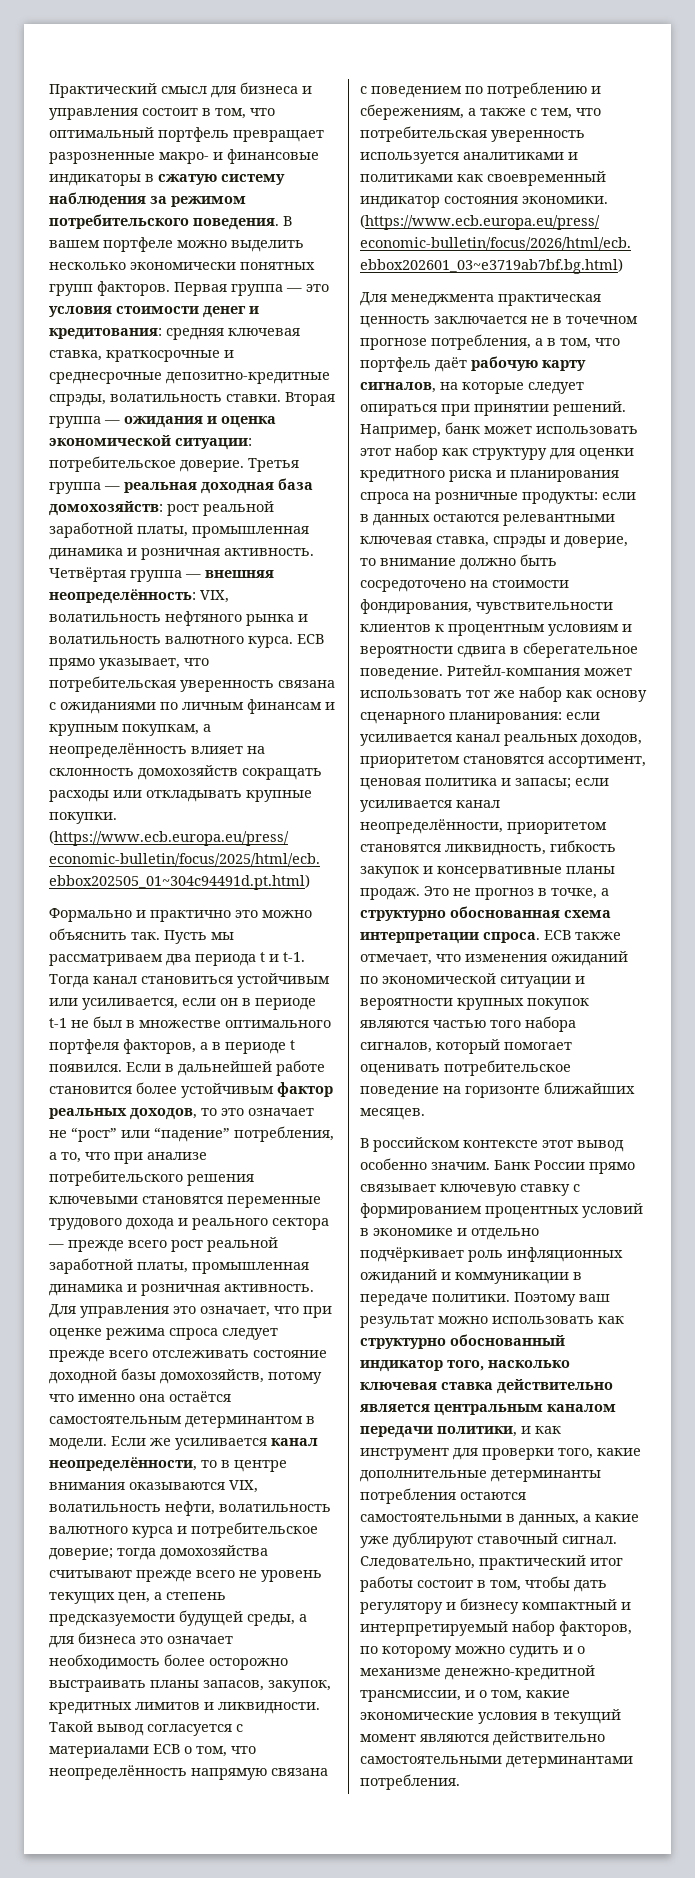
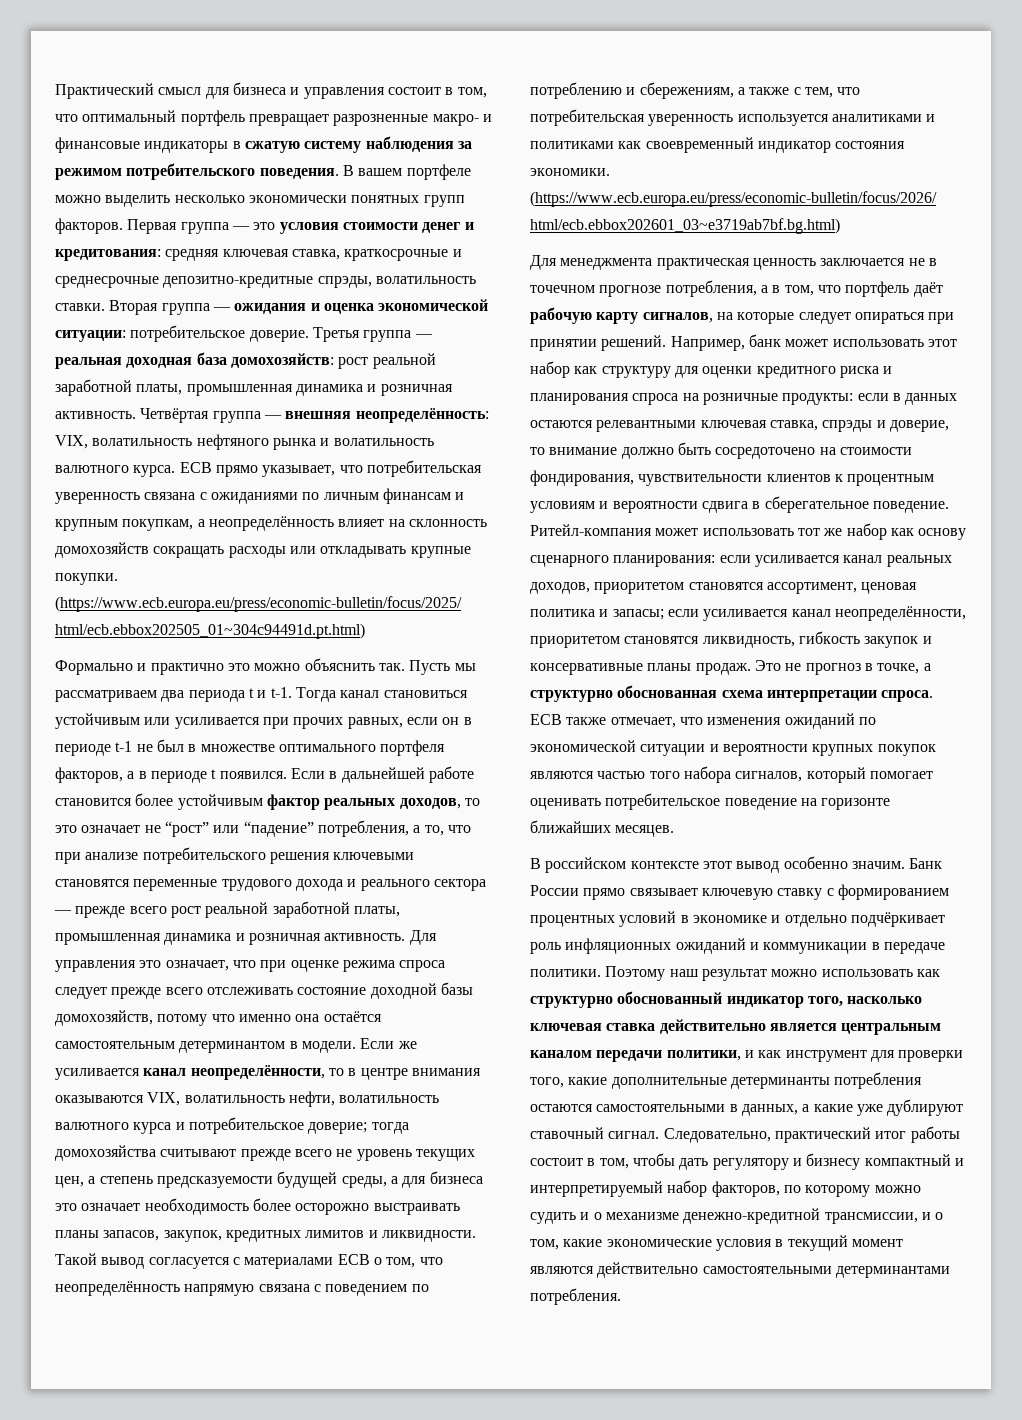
- Тогда канал становиться устойчивым или усиливается, если он в периоде t-1 не был в множестве оптимального портфеля факторов, а в периоде t появился.
+ Тогда канал становиться устойчивым или усиливается при прочих равных, если он в периоде t-1 не был в множестве оптимального портфеля факторов, а в периоде t появился.
- Поэтому ваш результат можно использовать как структурно обоснованный индикатор того, насколько ключевая ставка действительно является центральным каналом передачи политики, и как инструмент для проверки того, какие дополнительные детерминанты потребления остаются самостоятельными в данных, а какие уже дублируют ставочный сигнал.
+ Поэтому наш результат можно использовать как структурно обоснованный индикатор того, насколько ключевая ставка действительно является центральным каналом передачи политики, и как инструмент для проверки того, какие дополнительные детерминанты потребления остаются самостоятельными в данных, а какие уже дублируют ставочный сигнал.

